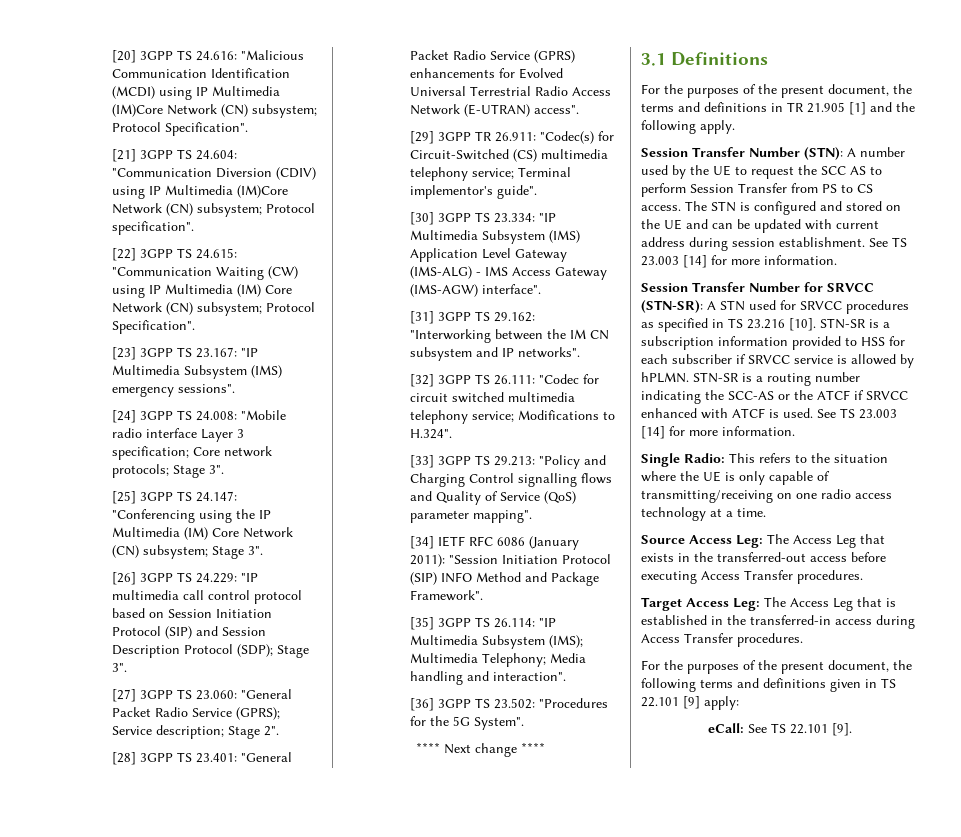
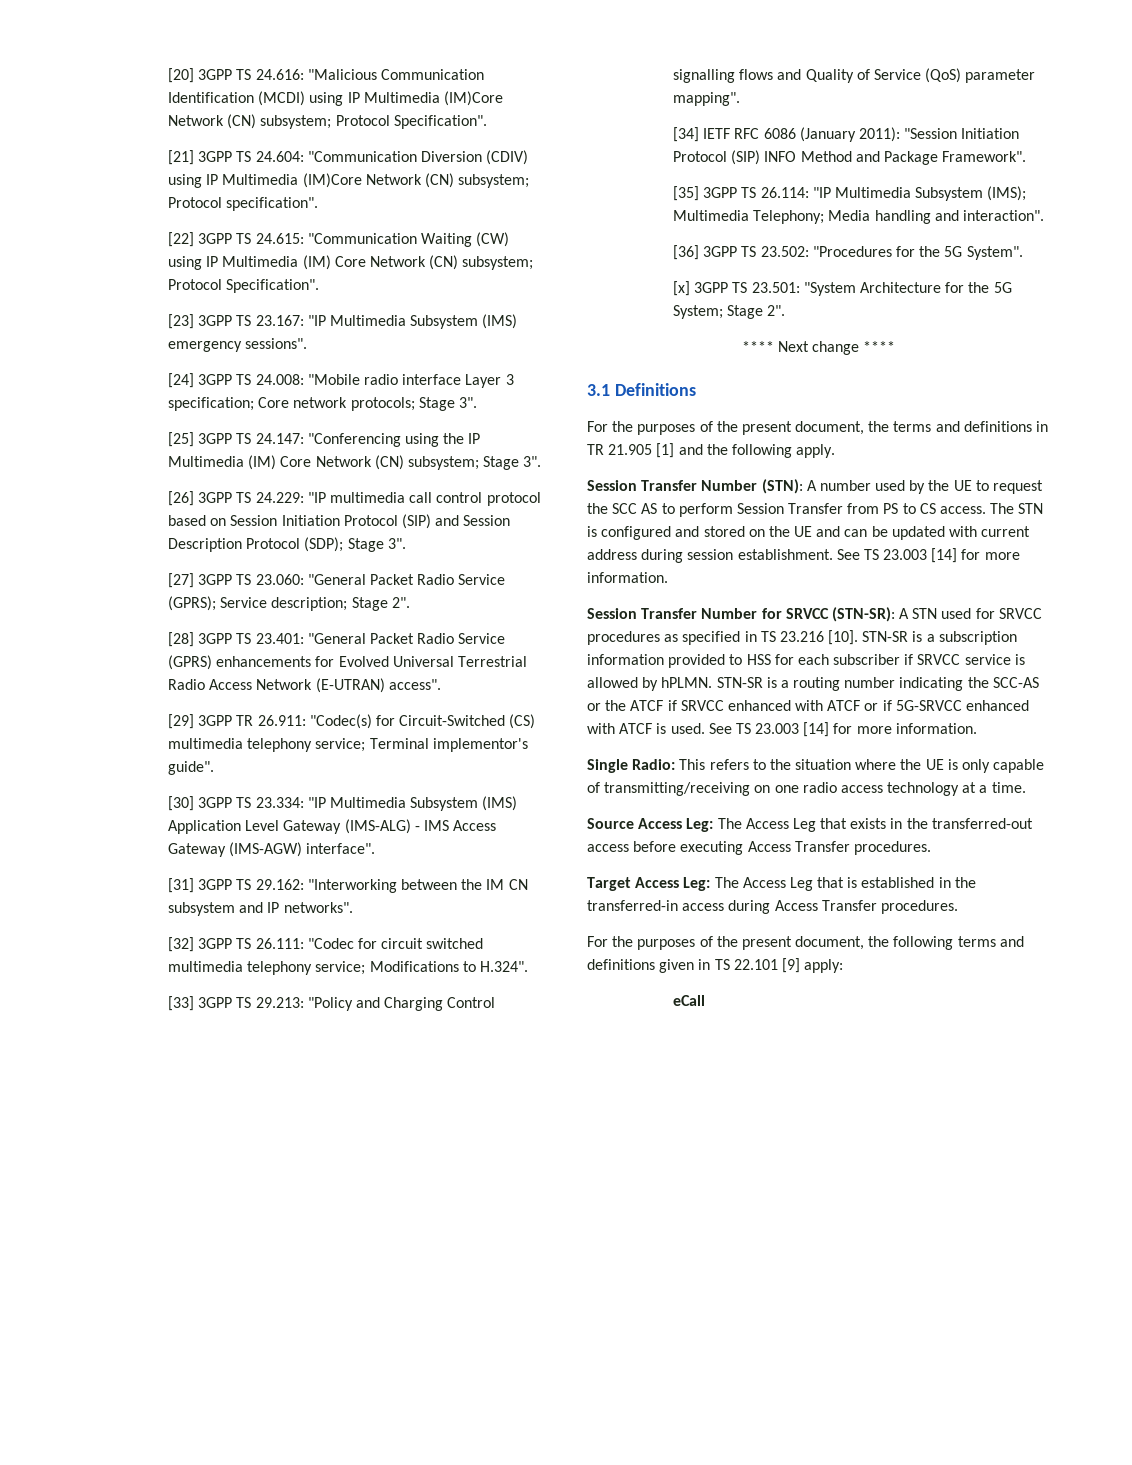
+ [x] 3GPP TS 23.501: "System Architecture for the 5G System; Stage 2".
- STN-SR is a routing number indicating the SCC-AS or the ATCF if SRVCC enhanced with ATCF is used.
+ STN-SR is a routing number indicating the SCC-AS or the ATCF if SRVCC enhanced with ATCF or if 5G-SRVCC enhanced with ATCF is used.
- eCall: See TS 22.101 [9].
+ eCall

